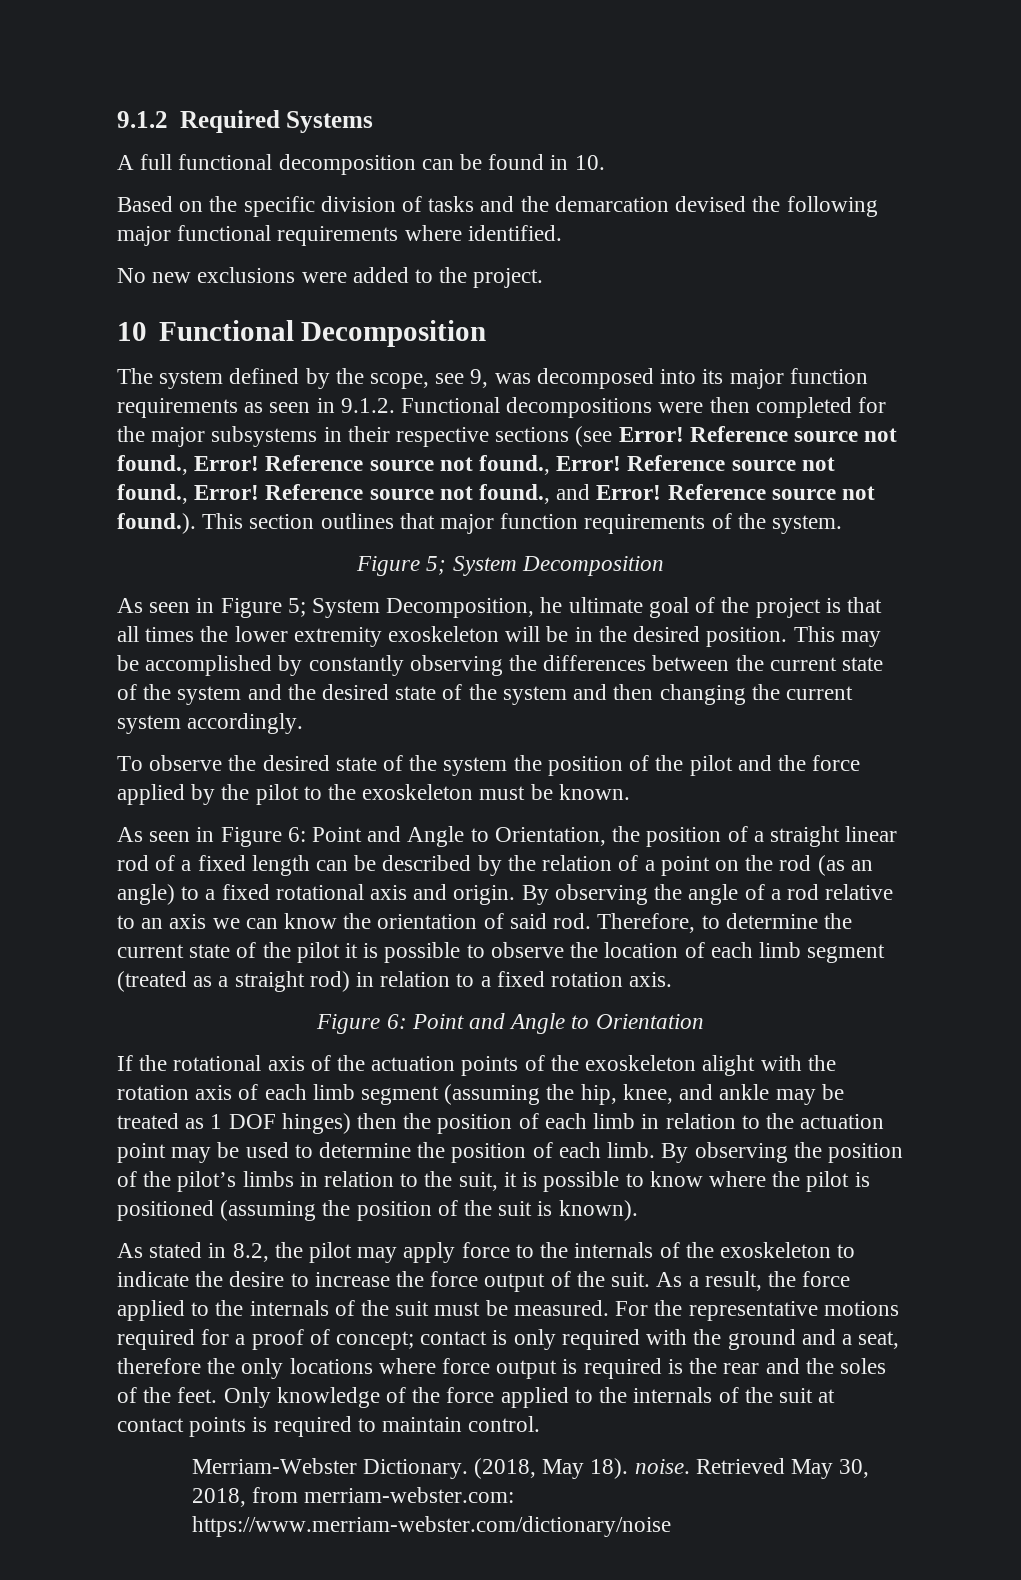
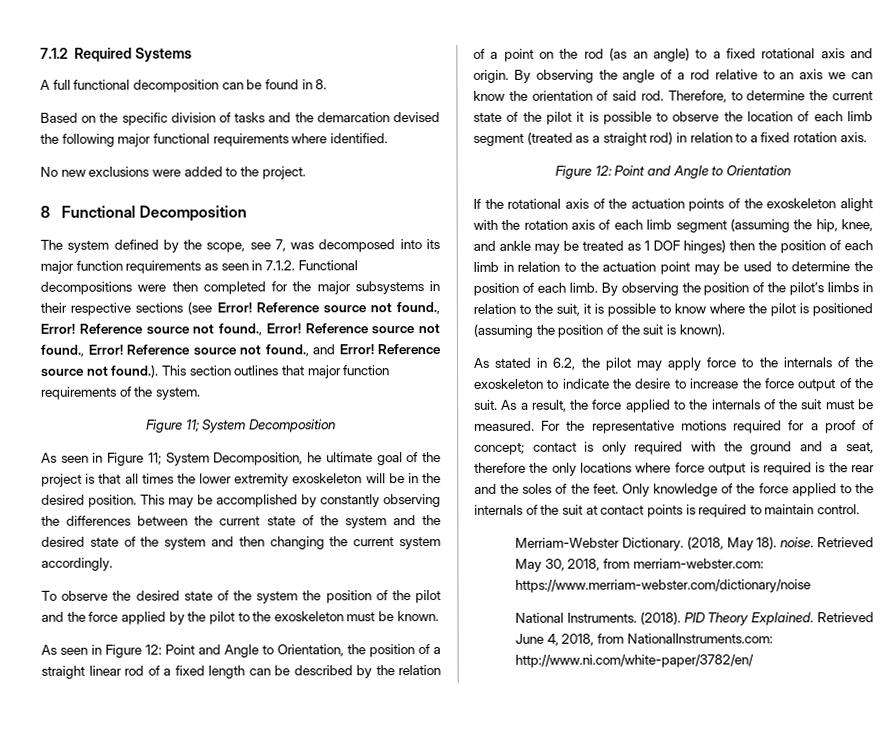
- 9.1.2 Required Systems
+ 7.1.2 Required Systems
- A full functional decomposition can be found in 10.
+ A full functional decomposition can be found in 8.
- 10 Functional Decomposition
+ 8 Functional Decomposition
- The system defined by the scope, see 9, was decomposed into its major function requirements as seen in 9.1.2. Functional decompositions were then completed for the major subsystems in their respective sections (see Error!
+ The system defined by the scope, see 7, was decomposed into its major function requirements as seen in 7.1.2. Functional decompositions were then completed for the major subsystems in their respective sections (see Error!
- Figure 5; System Decomposition
+ Figure 11; System Decomposition
- As seen in Figure 5; System Decomposition, he ultimate goal of the project is that all times the lower extremity exoskeleton will be in the desired position.
+ As seen in Figure 11; System Decomposition, he ultimate goal of the project is that all times the lower extremity exoskeleton will be in the desired position.
- As seen in Figure 6: Point and Angle to Orientation, the position of a straight linear rod of a fixed length can be described by the relation of a point on the rod (as an angle) to a fixed rotational axis and origin.
+ As seen in Figure 12: Point and Angle to Orientation, the position of a straight linear rod of a fixed length can be described by the relation of a point on the rod (as an angle) to a fixed rotational axis and origin.
- Figure 6: Point and Angle to Orientation
+ Figure 12: Point and Angle to Orientation
- As stated in 8.2, the pilot may apply force to the internals of the exoskeleton to indicate the desire to increase the force output of the suit.
+ As stated in 6.2, the pilot may apply force to the internals of the exoskeleton to indicate the desire to increase the force output of the suit.
+ National Instruments. (2018). PID Theory Explained. Retrieved June 4, 2018, from NationalInstruments.com: http://www.ni.com/white-paper/3782/en/

